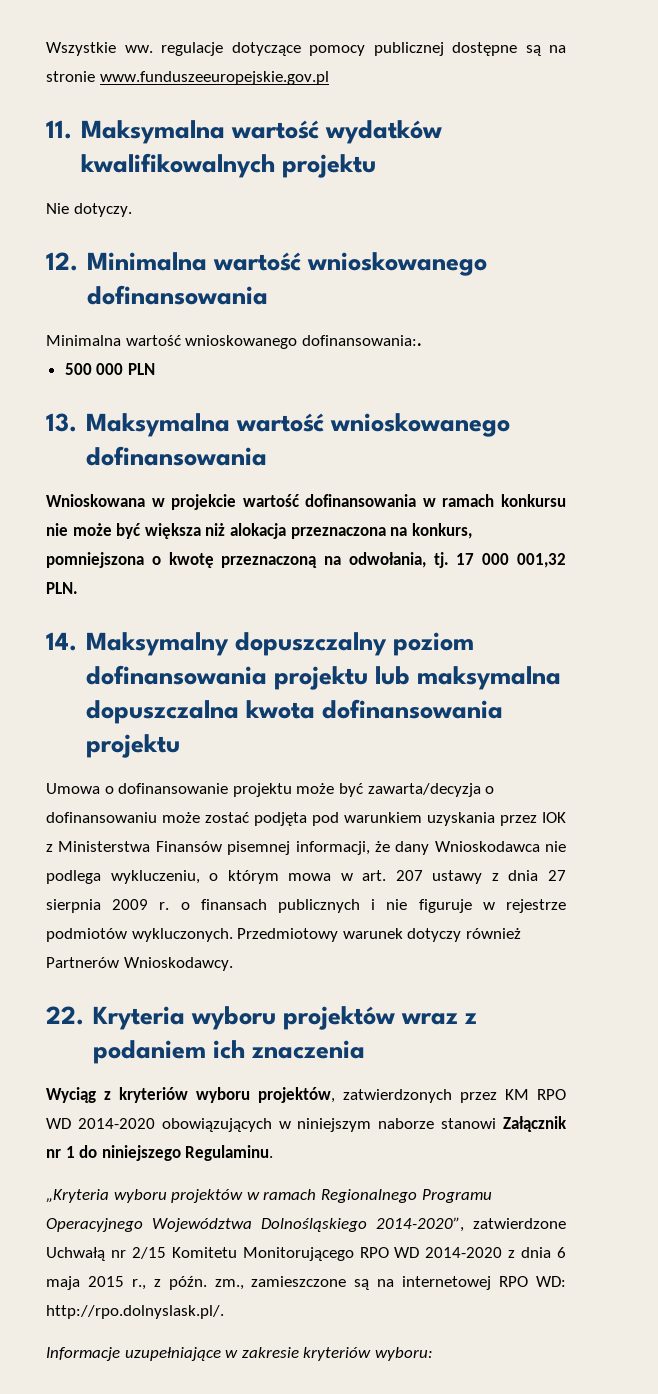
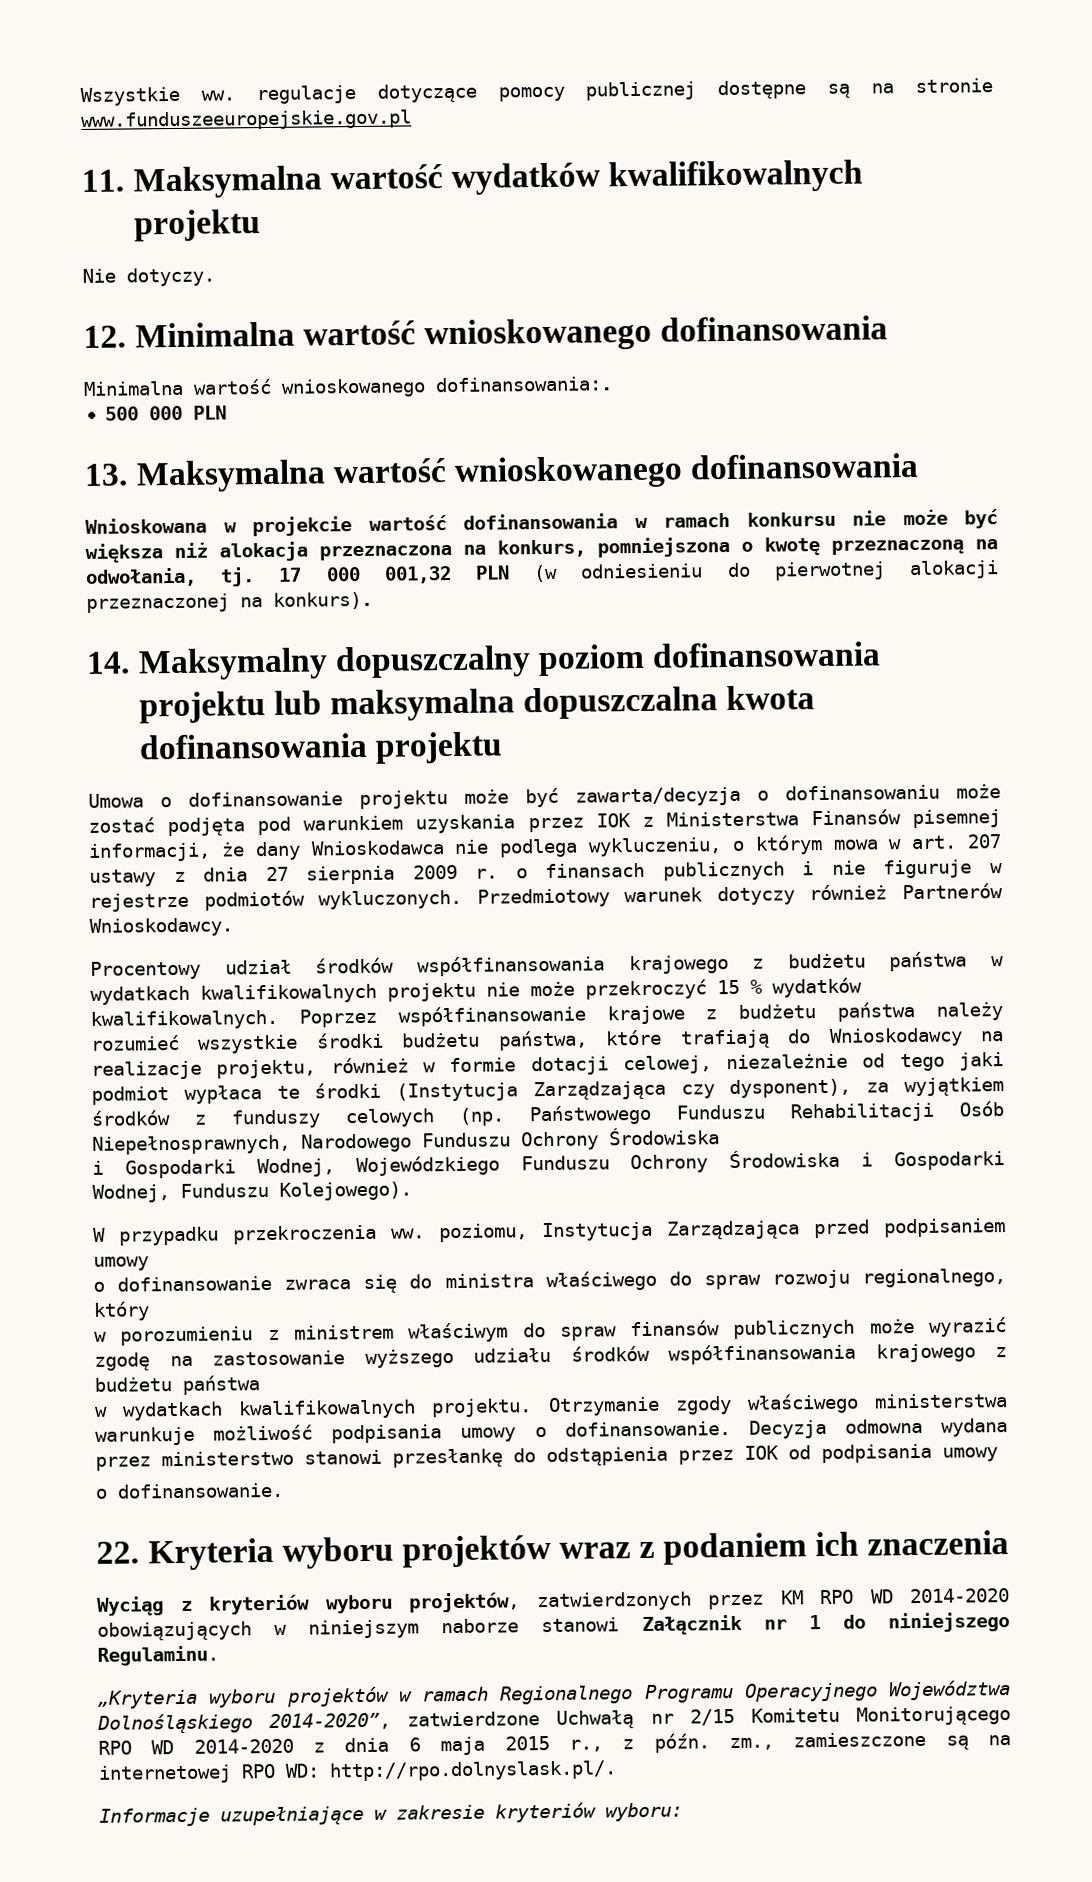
- 17 000 001,32 PLN.
+ 17 000 001,32 PLN (w odniesieniu do pierwotnej alokacji przeznaczonej na konkurs).
+ Procentowy udział środków współfinansowania krajowego z budżetu państwa w wydatkach kwalifikowalnych projektu nie może przekroczyć 15 % wydatków kwalifikowalnych. Poprzez współfinansowanie krajowe z budżetu państwa należy rozumieć wszystkie środki budżetu państwa, które trafiają do Wnioskodawcy na realizacje projektu, również w formie dotacji celowej, niezależnie od tego jaki podmiot wypłaca te środki (Instytucja Zarządzająca czy dysponent), za wyjątkiem środków z funduszy celowych (np. Państwowego Funduszu Rehabilitacji Osób Niepełnosprawnych, Narodowego Funduszu Ochrony Środowiska
+ i Gospodarki Wodnej, Wojewódzkiego Funduszu Ochrony Środowiska i Gospodarki Wodnej, Funduszu Kolejowego).
+ W przypadku przekroczenia ww. poziomu, Instytucja Zarządzająca przed podpisaniem umowy
+ o dofinansowanie zwraca się do ministra właściwego do spraw rozwoju regionalnego, który
+ w porozumieniu z ministrem właściwym do spraw finansów publicznych może wyrazić zgodę na zastosowanie wyższego udziału środków współfinansowania krajowego z budżetu państwa
+ w wydatkach kwalifikowalnych projektu. Otrzymanie zgody właściwego ministerstwa warunkuje możliwość podpisania umowy o dofinansowanie. Decyzja odmowna wydana przez ministerstwo stanowi przesłankę do odstąpienia przez IOK od podpisania umowy
+ o dofinansowanie.

